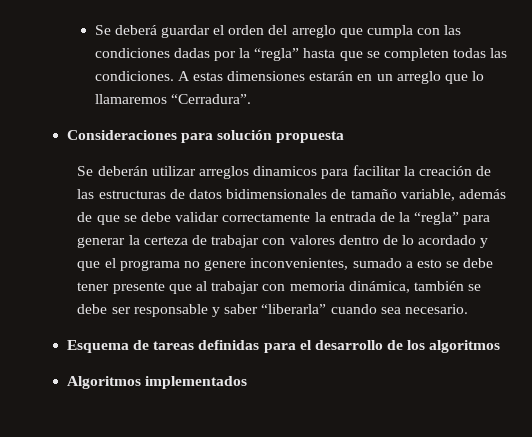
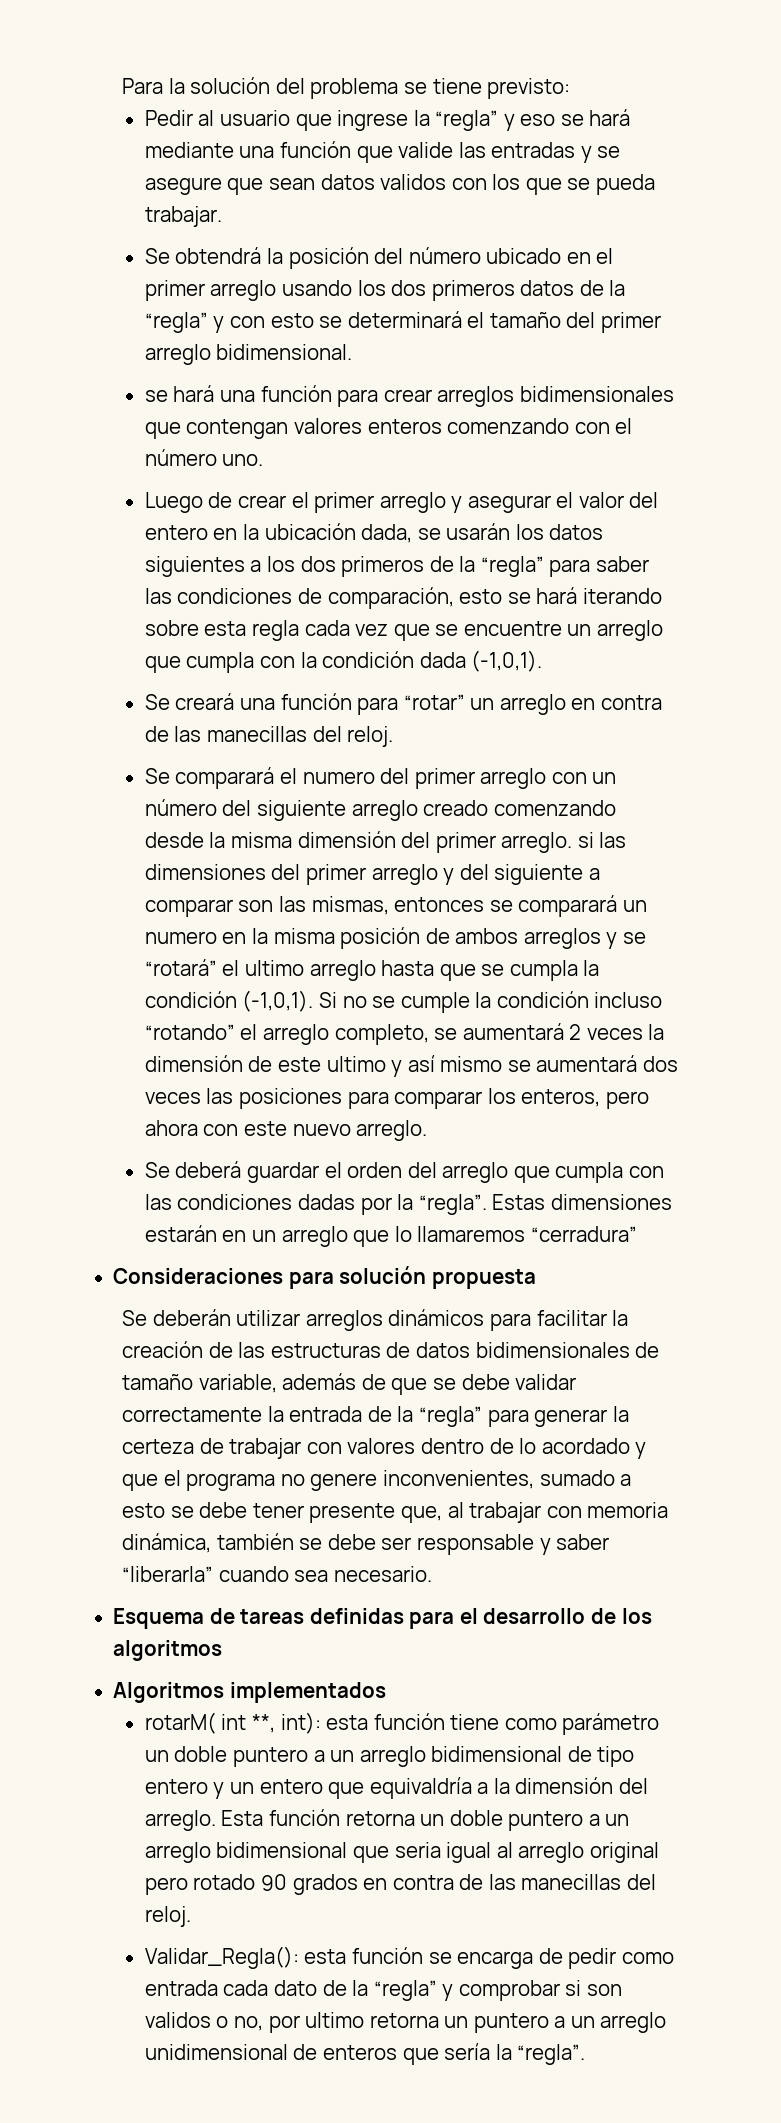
+ Para la solución del problema se tiene previsto:
+ Pedir al usuario que ingrese la “regla” y eso se hará mediante una función que valide las entradas y se asegure que sean datos validos con los que se pueda trabajar.
+ Se obtendrá la posición del número ubicado en el primer arreglo usando los dos primeros datos de la “regla” y con esto se determinará el tamaño del primer arreglo bidimensional.
+ se hará una función para crear arreglos bidimensionales que contengan valores enteros comenzando con el número uno.
+ Luego de crear el primer arreglo y asegurar el valor del entero en la ubicación dada, se usarán los datos siguientes a los dos primeros de la “regla” para saber las condiciones de comparación, esto se hará iterando sobre esta regla cada vez que se encuentre un arreglo que cumpla con la condición dada (-1,0,1).
+ Se creará una función para “rotar” un arreglo en contra de las manecillas del reloj.
+ Se comparará el numero del primer arreglo con un número del siguiente arreglo creado comenzando desde la misma dimensión del primer arreglo. si las dimensiones del primer arreglo y del siguiente a comparar son las mismas, entonces se comparará un numero en la misma posición de ambos arreglos y se “rotará” el ultimo arreglo hasta que se cumpla la condición (-1,0,1). Si no se cumple la condición incluso “rotando” el arreglo completo, se aumentará 2 veces la dimensión de este ultimo y así mismo se aumentará dos veces las posiciones para comparar los enteros, pero ahora con este nuevo arreglo.
- Se deberá guardar el orden del arreglo que cumpla con las condiciones dadas por la “regla” hasta que se completen todas las condiciones. A estas dimensiones estarán en un arreglo que lo llamaremos “Cerradura”.
+ Se deberá guardar el orden del arreglo que cumpla con las condiciones dadas por la “regla”. Estas dimensiones estarán en un arreglo que lo llamaremos “cerradura”
- Se deberán utilizar arreglos dinamicos para facilitar la creación de las estructuras de datos bidimensionales de tamaño variable, además de que se debe validar correctamente la entrada de la “regla” para generar la certeza de trabajar con valores dentro de lo acordado y que el programa no genere inconvenientes, sumado a esto se debe tener presente que al trabajar con memoria dinámica, también se debe ser responsable y saber “liberarla” cuando sea necesario.
+ Se deberán utilizar arreglos dinámicos para facilitar la creación de las estructuras de datos bidimensionales de tamaño variable, además de que se debe validar correctamente la entrada de la “regla” para generar la certeza de trabajar con valores dentro de lo acordado y que el programa no genere inconvenientes, sumado a esto se debe tener presente que, al trabajar con memoria dinámica, también se debe ser responsable y saber “liberarla” cuando sea necesario.
+ rotarM( int **, int): esta función tiene como parámetro un doble puntero a un arreglo bidimensional de tipo entero y un entero que equivaldría a la dimensión del arreglo. Esta función retorna un doble puntero a un arreglo bidimensional que seria igual al arreglo original pero rotado 90 grados en contra de las manecillas del reloj.
+ Validar_Regla(): esta función se encarga de pedir como entrada cada dato de la “regla” y comprobar si son validos o no, por ultimo retorna un puntero a un arreglo unidimensional de enteros que sería la “regla”.

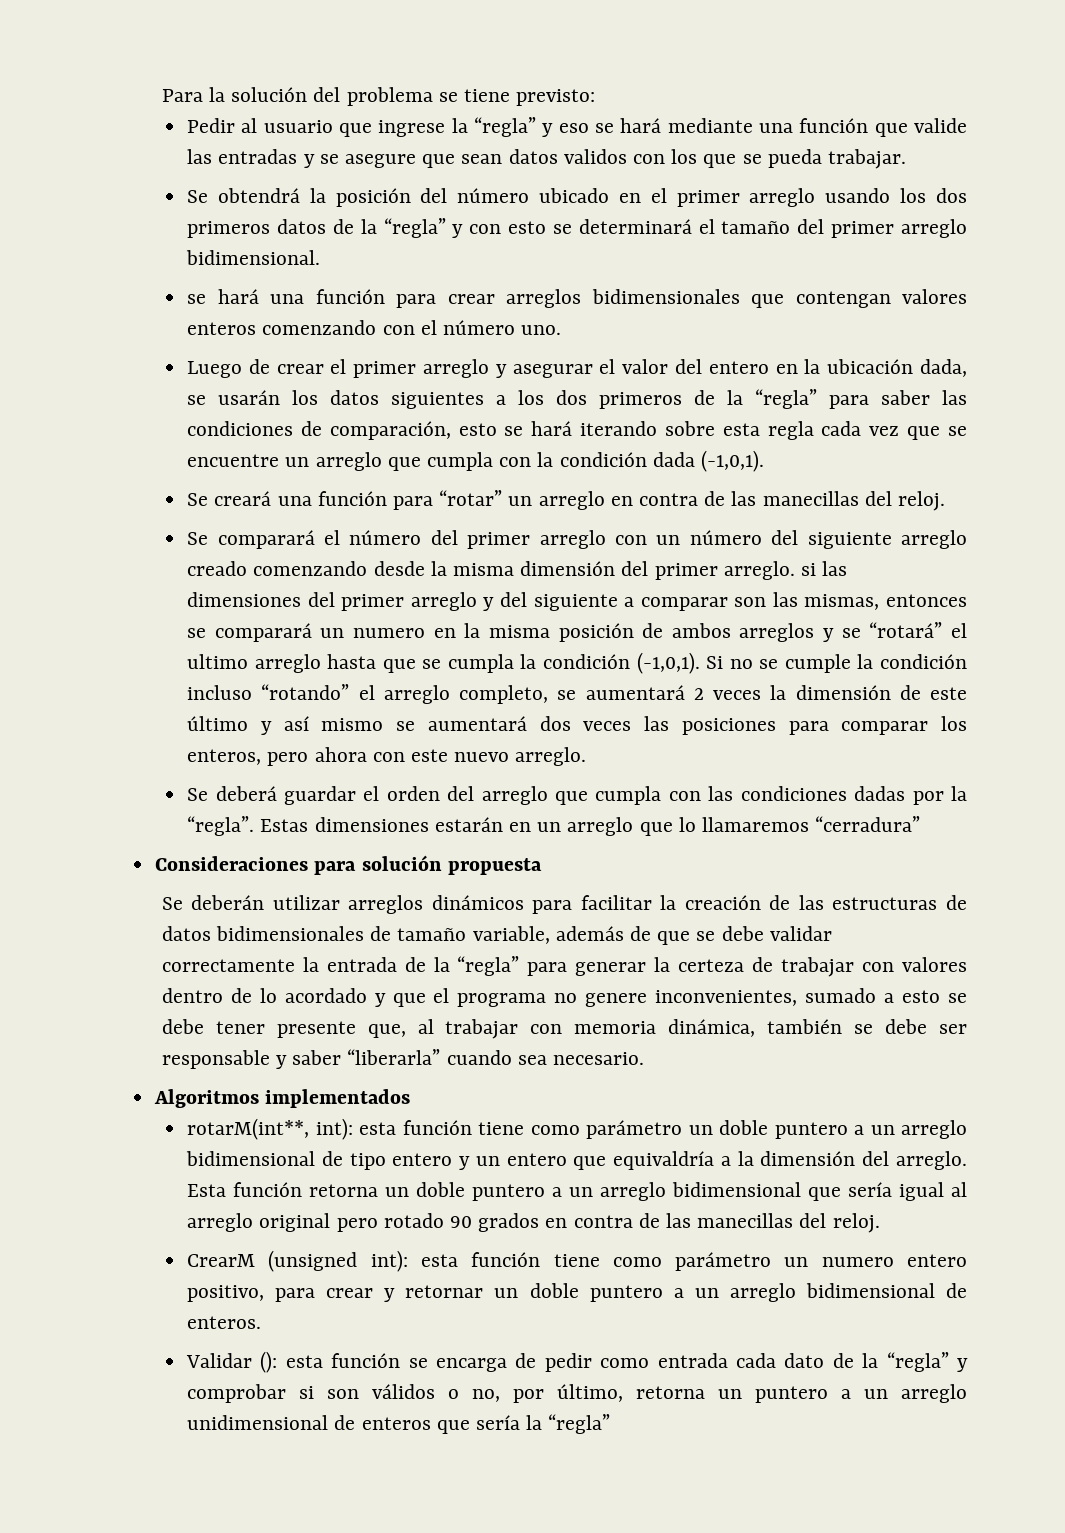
- Se comparará el numero del primer arreglo con un número del siguiente arreglo creado comenzando desde la misma dimensión del primer arreglo. si las dimensiones del primer arreglo y del siguiente a comparar son las mismas, entonces se comparará un numero en la misma posición de ambos arreglos y se “rotará” el ultimo arreglo hasta que se cumpla la condición (-1,0,1).
+ Se comparará el número del primer arreglo con un número del siguiente arreglo creado comenzando desde la misma dimensión del primer arreglo. si las dimensiones del primer arreglo y del siguiente a comparar son las mismas, entonces se comparará un numero en la misma posición de ambos arreglos y se “rotará” el ultimo arreglo hasta que se cumpla la condición (-1,0,1).
- Si no se cumple la condición incluso “rotando” el arreglo completo, se aumentará 2 veces la dimensión de este ultimo y así mismo se aumentará dos veces las posiciones para comparar los enteros, pero ahora con este nuevo arreglo.
+ Si no se cumple la condición incluso “rotando” el arreglo completo, se aumentará 2 veces la dimensión de este último y así mismo se aumentará dos veces las posiciones para comparar los enteros, pero ahora con este nuevo arreglo.
- Esquema de tareas definidas para el desarrollo de los algoritmos
- rotarM( int **, int): esta función tiene como parámetro un doble puntero a un arreglo bidimensional de tipo entero y un entero que equivaldría a la dimensión del arreglo.
+ rotarM(int**, int): esta función tiene como parámetro un doble puntero a un arreglo bidimensional de tipo entero y un entero que equivaldría a la dimensión del arreglo.
- Esta función retorna un doble puntero a un arreglo bidimensional que seria igual al arreglo original pero rotado 90 grados en contra de las manecillas del reloj.
+ Esta función retorna un doble puntero a un arreglo bidimensional que sería igual al arreglo original pero rotado 90 grados en contra de las manecillas del reloj.
- Validar_Regla(): esta función se encarga de pedir como entrada cada dato de la “regla” y comprobar si son validos o no, por ultimo retorna un puntero a un arreglo unidimensional de enteros que sería la “regla”.
+ CrearM (unsigned int): esta función tiene como parámetro un numero entero positivo, para crear y retornar un doble puntero a un arreglo bidimensional de enteros.
+ Validar (): esta función se encarga de pedir como entrada cada dato de la “regla” y comprobar si son válidos o no, por último, retorna un puntero a un arreglo unidimensional de enteros que sería la “regla”

